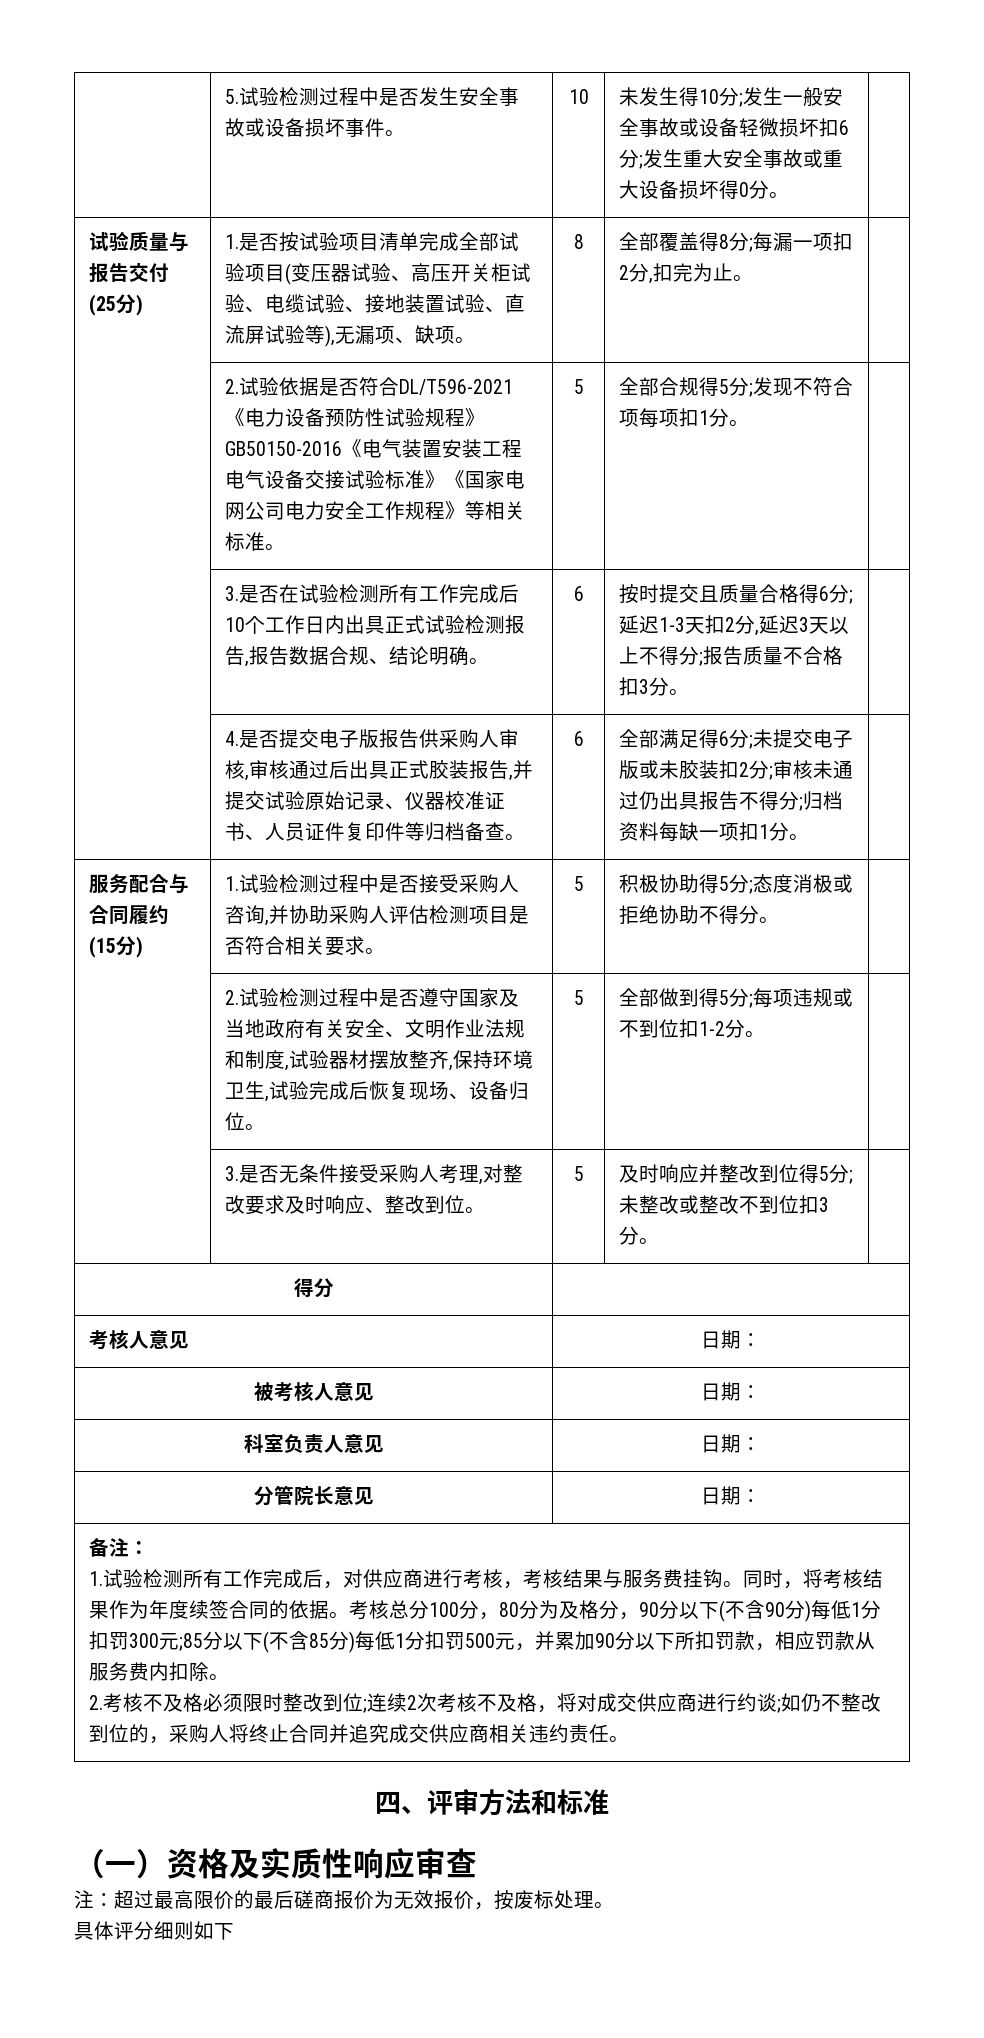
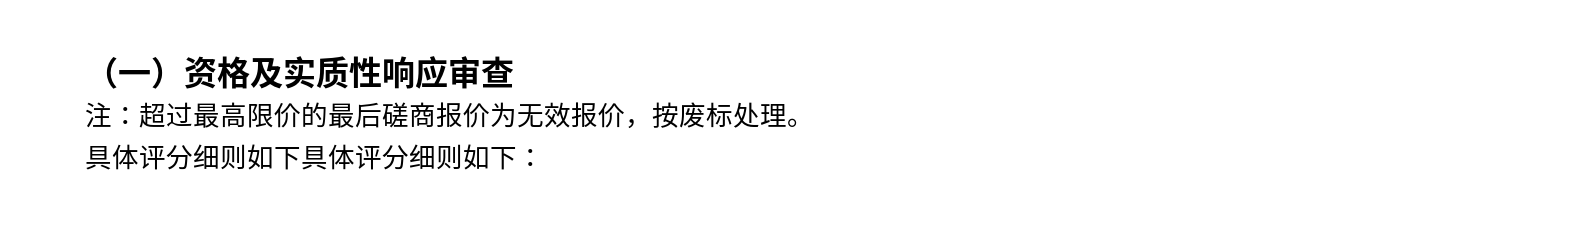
- | 5.试验检测过程中是否发生安全事故或设备损坏事件。 | 10 | 未发生得10分;发生一般安全事故或设备轻微损坏扣6分;发生重大安全事故或重大设备损坏得0分。 |
- 试验质量与报告交付(25分) | 1.是否按试验项目清单完成全部试验项目(变压器试验、高压开关柜试验、电缆试验、接地装置试验、直流屏试验等),无漏项、缺项。 | 8 | 全部覆盖得8分;每漏一项扣2分,扣完为止。 |
- | 2.试验依据是否符合DL/T596-2021《电力设备预防性试验规程》GB50150-2016《电气装置安装工程电气设备交接试验标准》《国家电网公司电力安全工作规程》等相关标准。 | 5 | 全部合规得5分;发现不符合项每项扣1分。 |
- | 3.是否在试验检测所有工作完成后10个工作日内出具正式试验检测报告,报告数据合规、结论明确。 | 6 | 按时提交且质量合格得6分;延迟1-3天扣2分,延迟3天以上不得分;报告质量不合格扣3分。 |
- | 4.是否提交电子版报告供采购人审核,审核通过后出具正式胶装报告,并提交试验原始记录、仪器校准证书、人员证件复印件等归档备查。 | 6 | 全部满足得6分;未提交电子版或未胶装扣2分;审核未通过仍出具报告不得分;归档资料每缺一项扣1分。 |
- 服务配合与合同履约(15分) | 1.试验检测过程中是否接受采购人咨询,并协助采购人评估检测项目是否符合相关要求。 | 5 | 积极协助得5分;态度消极或拒绝协助不得分。 |
- | 2.试验检测过程中是否遵守国家及当地政府有关安全、文明作业法规和制度,试验器材摆放整齐,保持环境卫生,试验完成后恢复现场、设备归位。 | 5 | 全部做到得5分;每项违规或不到位扣1-2分。 |
- | 3.是否无条件接受采购人考理,对整改要求及时响应、整改到位。 | 5 | 及时响应并整改到位得5分;未整改或整改不到位扣3分。 |
- 得分 |
- 考核人意见 | 日期：
- 被考核人意见 | 日期：
- 科室负责人意见 | 日期：
- 分管院长意见 | 日期：
- 备注：
- 1.试验检测所有工作完成后，对供应商进行考核，考核结果与服务费挂钩。同时，将考核结果作为年度续签合同的依据。考核总分100分，80分为及格分，90分以下(不含90分)每低1分扣罚300元;85分以下(不含85分)每低1分扣罚500元，并累加90分以下所扣罚款，相应罚款从服务费内扣除。
- 2.考核不及格必须限时整改到位;连续2次考核不及格，将对成交供应商进行约谈;如仍不整改到位的，采购人将终止合同并追究成交供应商相关违约责任。
- 四、评审方法和标准
- 具体评分细则如下
+ 具体评分细则如下具体评分细则如下：

